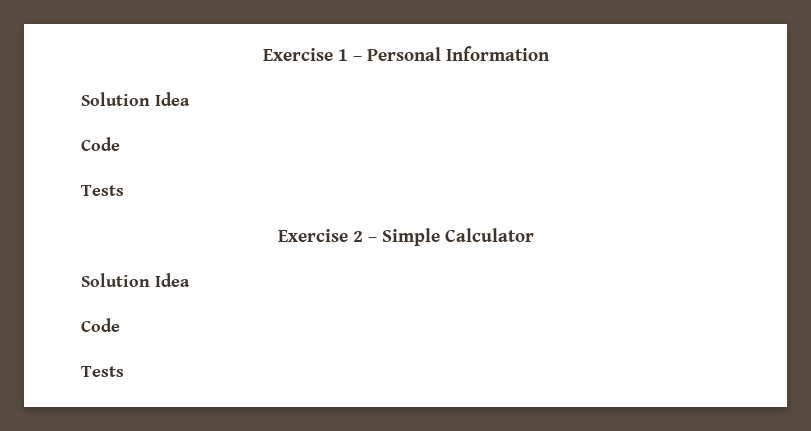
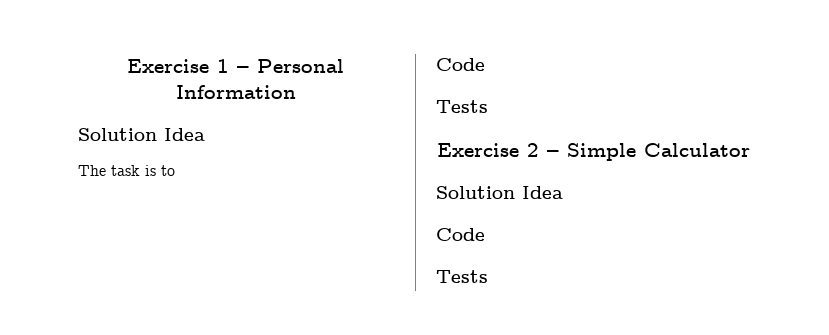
+ The task is to

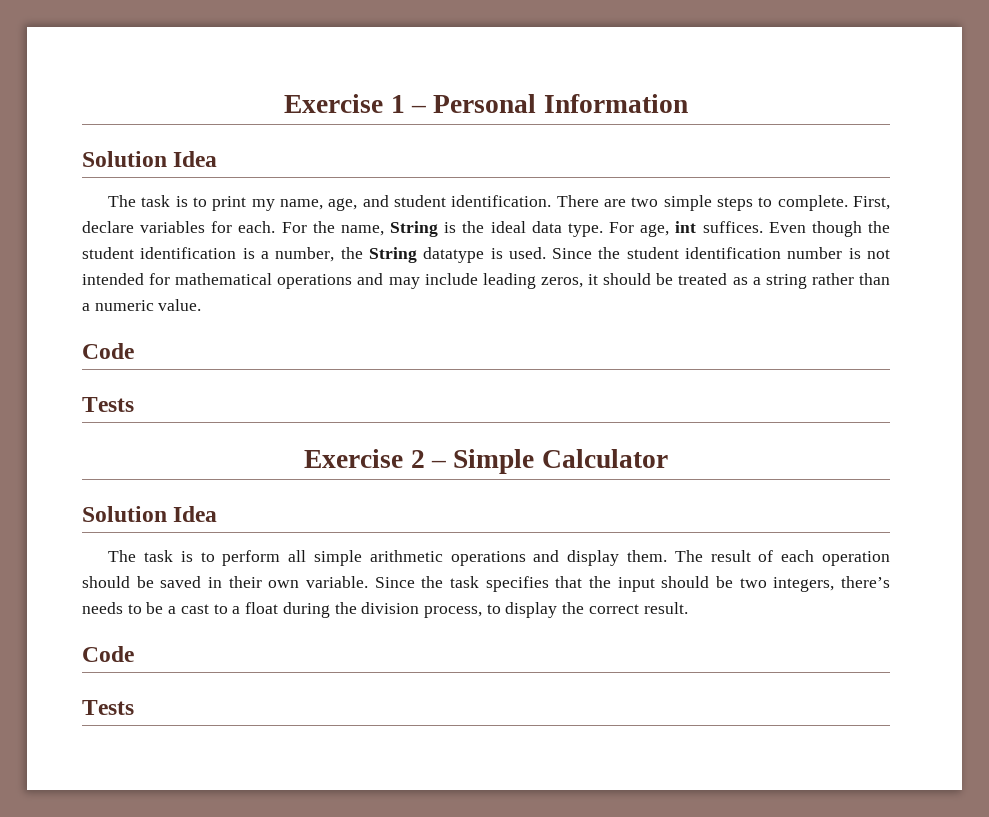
- The task is to
+ The task is to print my name, age, and student identification. There are two simple steps to complete. First, declare variables for each. For the name, String is the ideal data type. For age, int suffices. Even though the student identification is a number, the String datatype is used. Since the student identification number is not intended for mathematical operations and may include leading zeros, it should be treated as a string rather than a numeric value.
+ The task is to perform all simple arithmetic operations and display them. The result of each operation should be saved in their own variable. Since the task specifies that the input should be two integers, there’s needs to be a cast to a float during the division process, to display the correct result.

